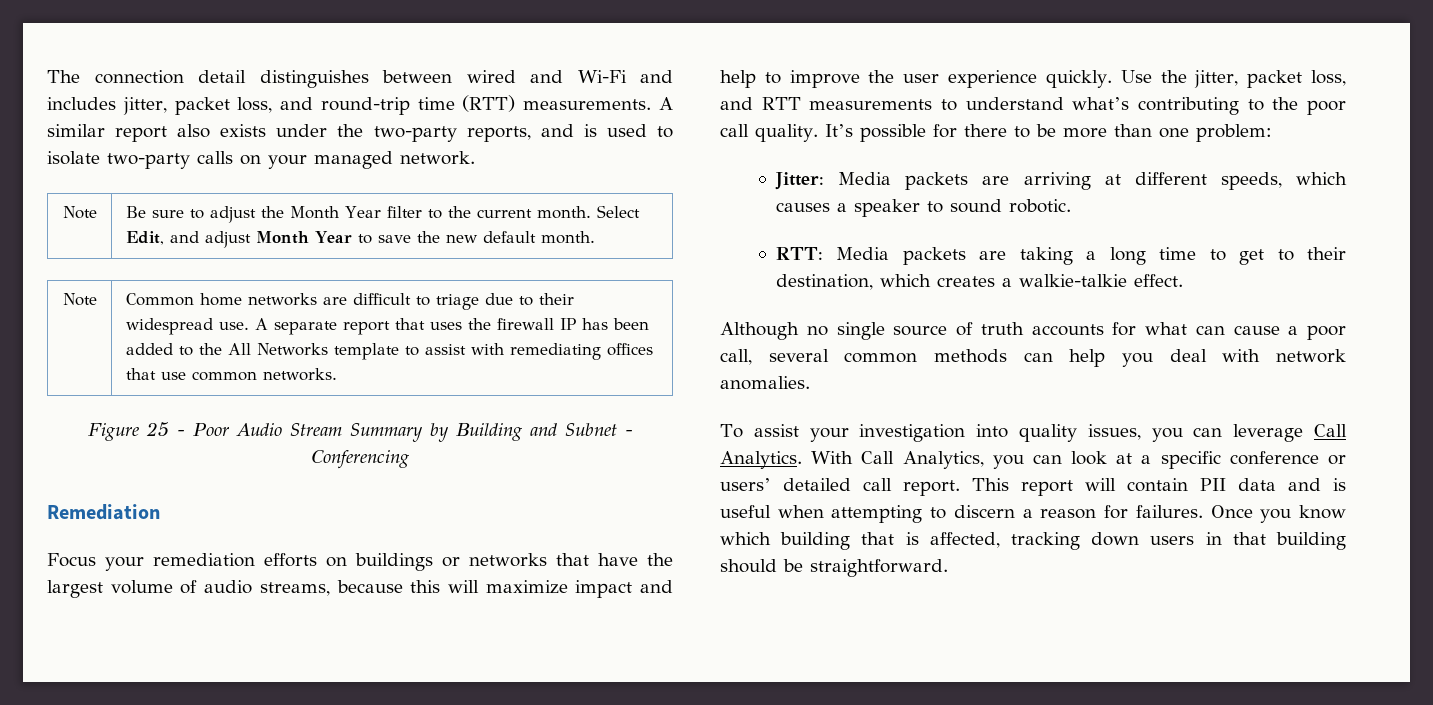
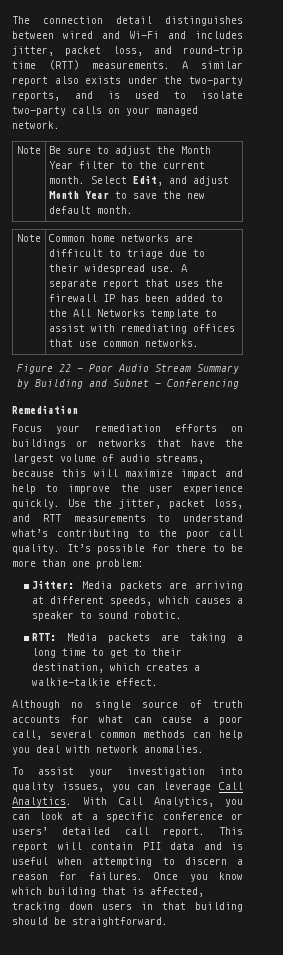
- Figure 25 - Poor Audio Stream Summary by Building and Subnet - Conferencing
+ Figure 22 - Poor Audio Stream Summary by Building and Subnet - Conferencing

